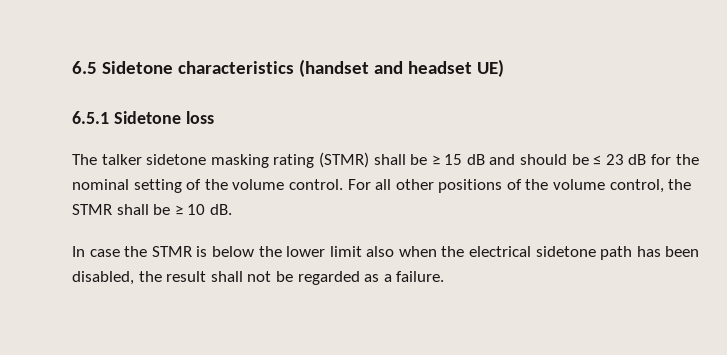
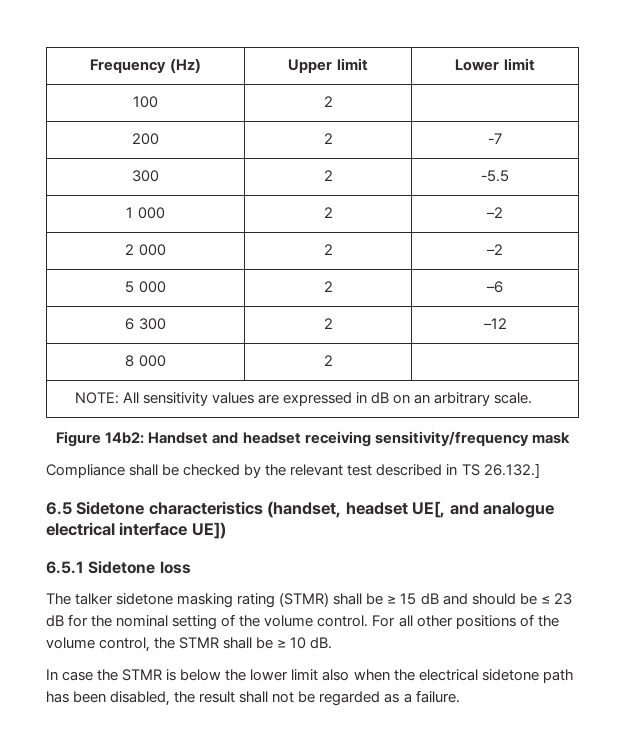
- 6.5 Sidetone characteristics (handset and headset UE)
+ Frequency (Hz) | Upper limit | Lower limit
+ 100 | 2 |
+ 200 | 2 | -7
+ 300 | 2 | -5.5
+ 1 000 | 2 | –2
+ 2 000 | 2 | –2
+ 5 000 | 2 | –6
+ 6 300 | 2 | –12
+ 8 000 | 2 |
+ NOTE: All sensitivity values are expressed in dB on an arbitrary scale.
+ Figure 14b2: Handset and headset receiving sensitivity/frequency mask
+ Compliance shall be checked by the relevant test described in TS 26.132.]
+ 6.5 Sidetone characteristics (handset, headset UE[, and analogue electrical interface UE])

